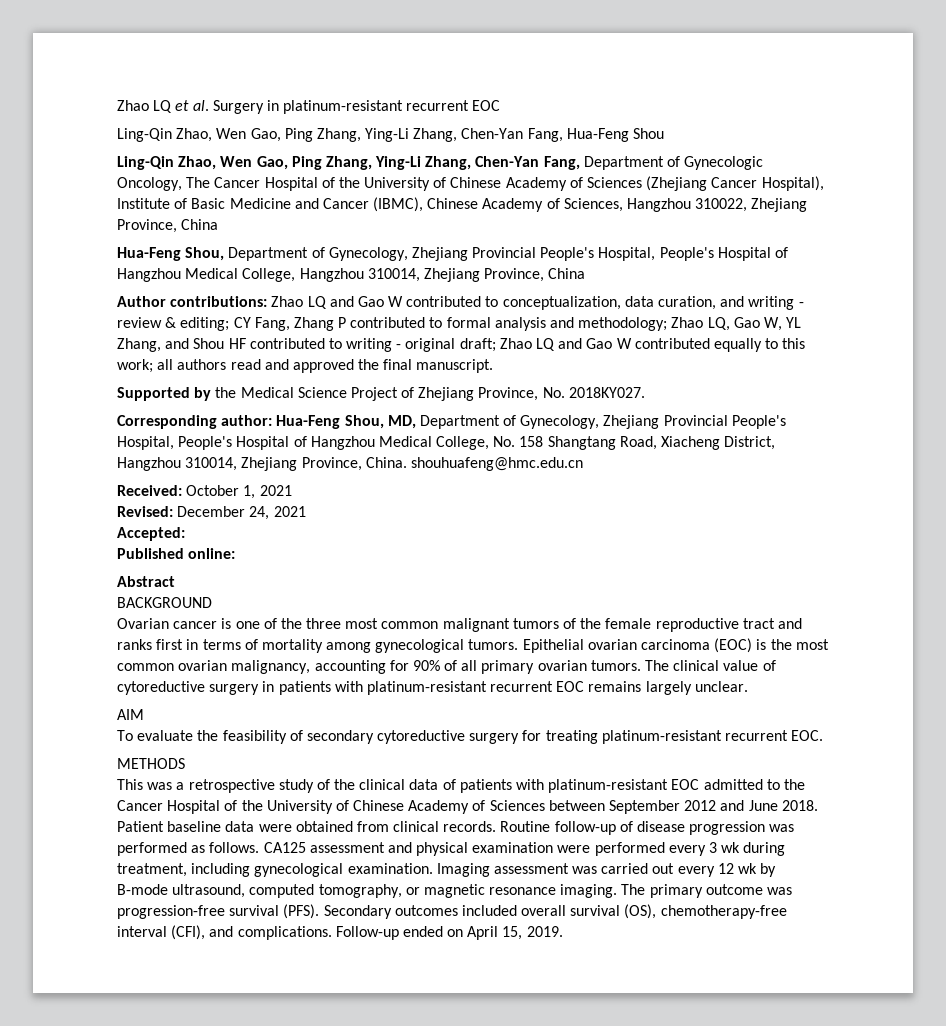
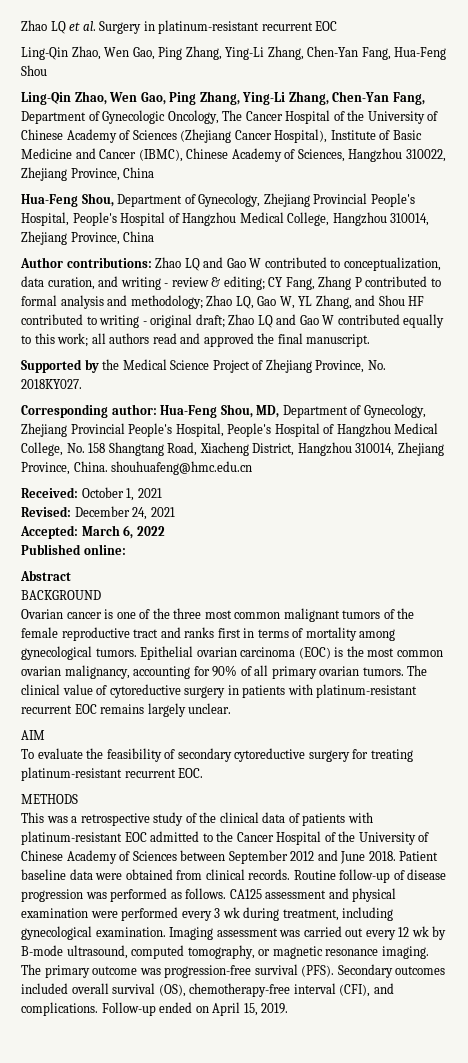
- Accepted:
+ Accepted: March 6, 2022

